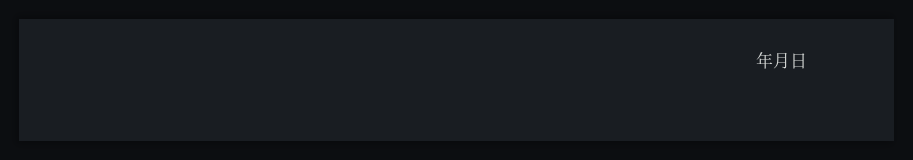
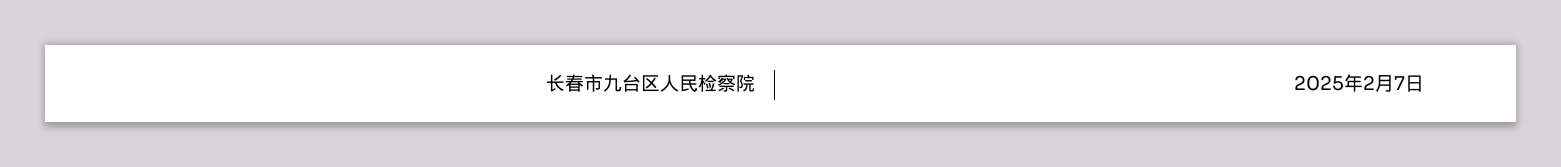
- 年月日
+ 长春市九台区人民检察院
+ 2025年2月7日

